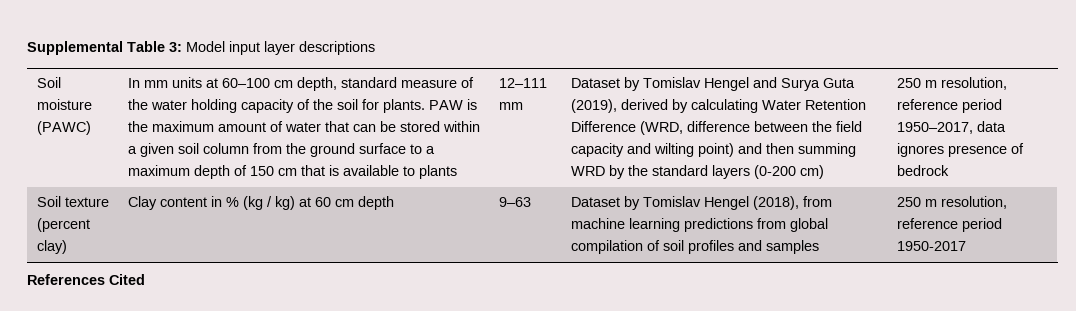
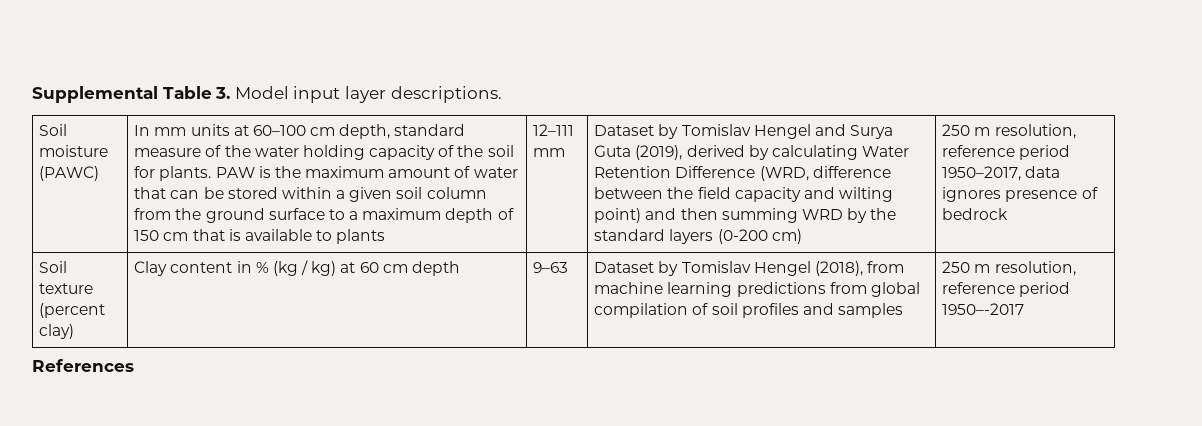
- Supplemental Table 3: Model input layer descriptions
+ Supplemental Table 3. Model input layer descriptions.
- Soil texture (percent clay) | Clay content in % (kg / kg) at 60 cm depth | 9–63 | Dataset by Tomislav Hengel (2018), from machine learning predictions from global compilation of soil profiles and samples | 250 m resolution, reference period 1950-2017
+ Soil texture (percent clay) | Clay content in % (kg / kg) at 60 cm depth | 9–63 | Dataset by Tomislav Hengel (2018), from machine learning predictions from global compilation of soil profiles and samples | 250 m resolution, reference period 1950–-2017
- References Cited
+ References

